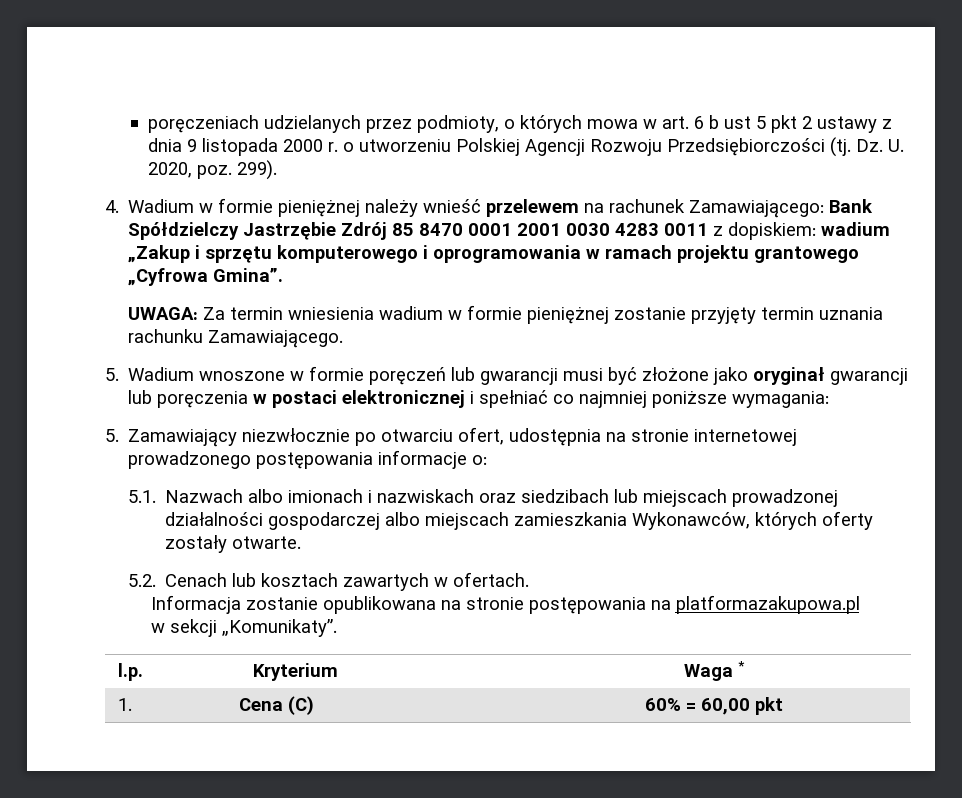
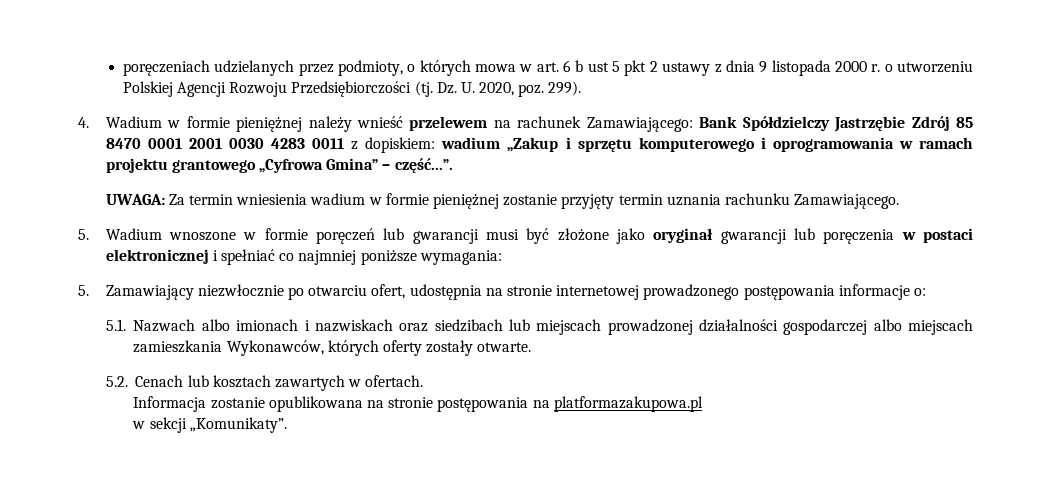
- 4. Wadium w formie pieniężnej należy wnieść przelewem na rachunek Zamawiającego: Bank Spółdzielczy Jastrzębie Zdrój 85 8470 0001 2001 0030 4283 0011 z dopiskiem: wadium „Zakup i sprzętu komputerowego i oprogramowania w ramach projektu grantowego „Cyfrowa Gmina”.
+ 4. Wadium w formie pieniężnej należy wnieść przelewem na rachunek Zamawiającego: Bank Spółdzielczy Jastrzębie Zdrój 85 8470 0001 2001 0030 4283 0011 z dopiskiem: wadium „Zakup i sprzętu komputerowego i oprogramowania w ramach projektu grantowego „Cyfrowa Gmina” – część...”.
- l.p. | Kryterium | Waga *
- 1. | Cena (C) | 60% = 60,00 pkt

